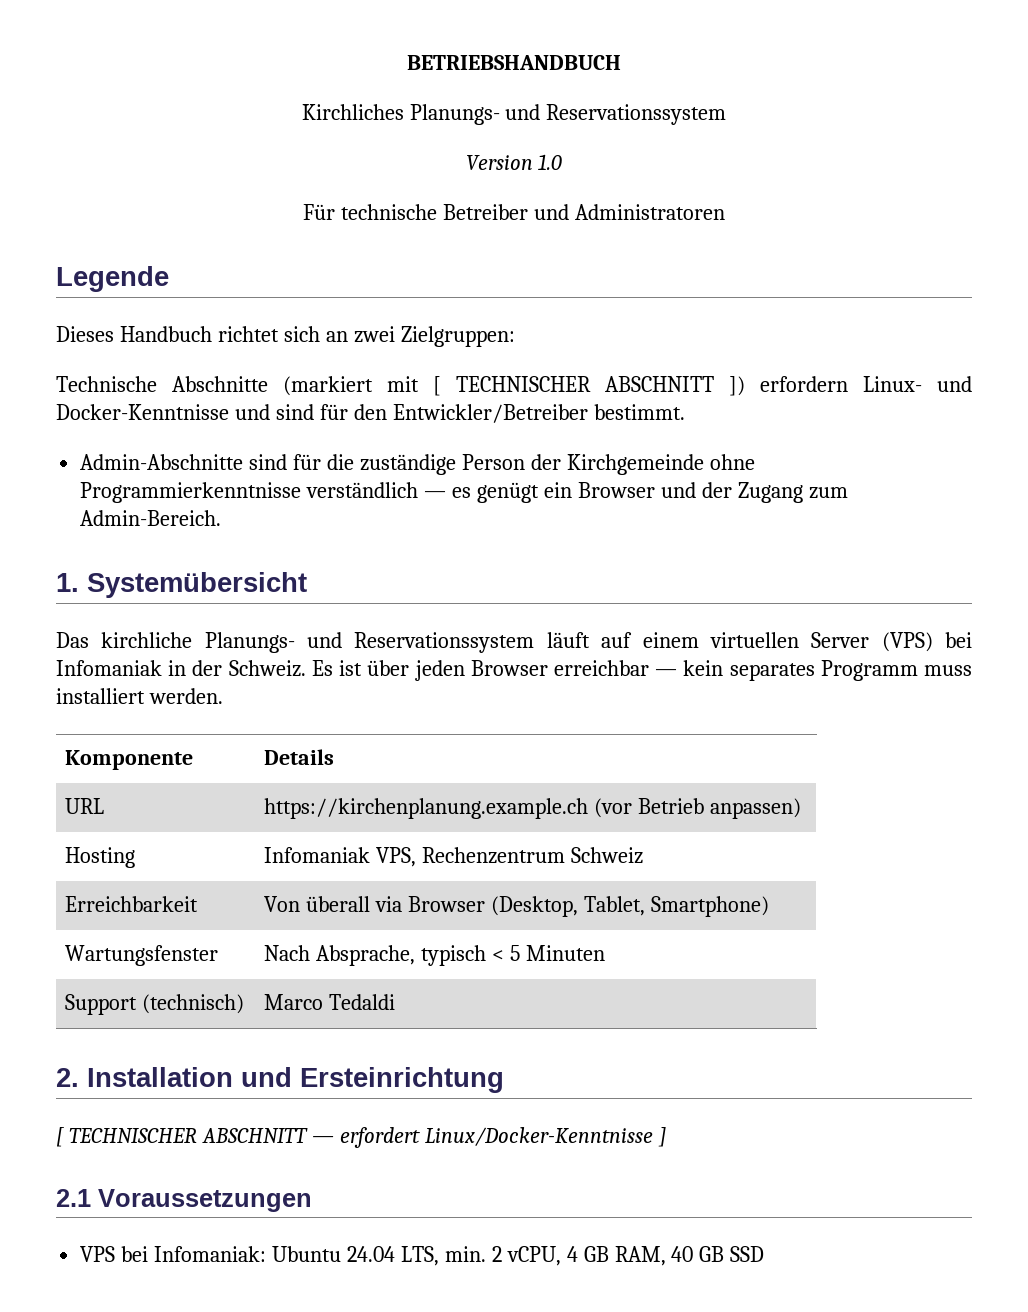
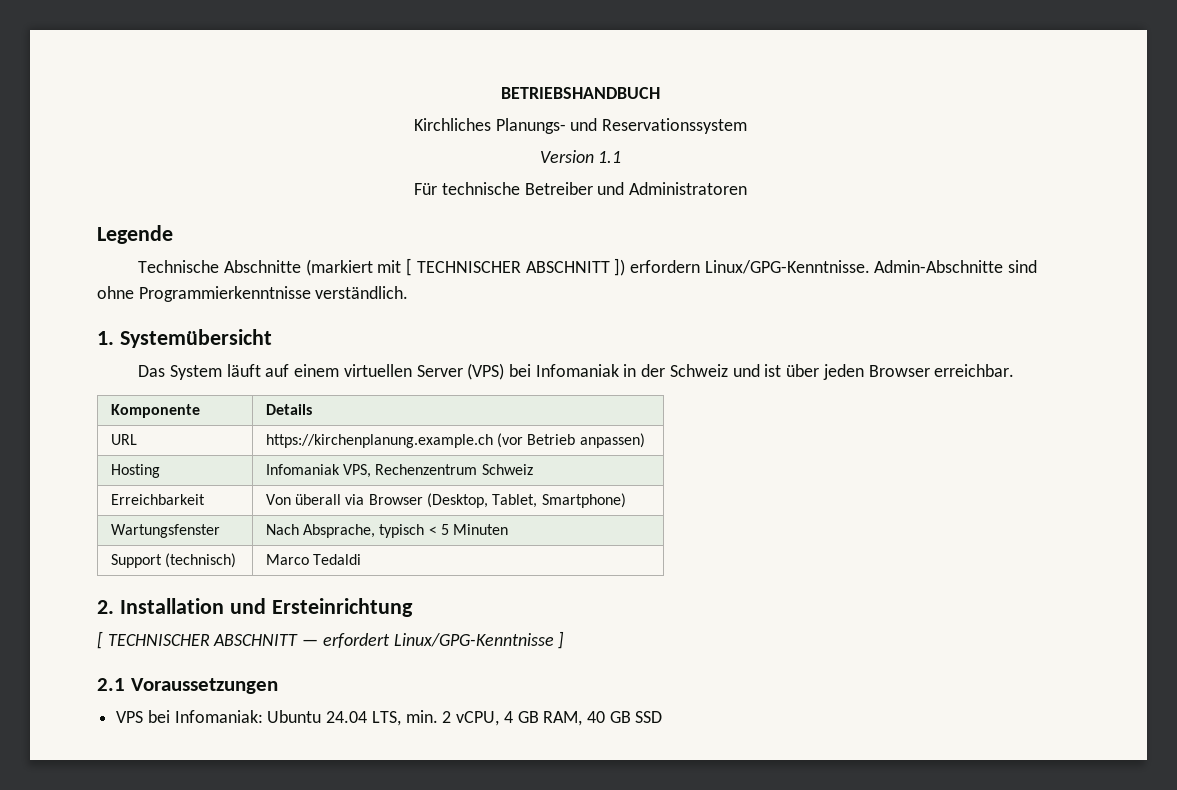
- Version 1.0
+ Version 1.1
- Dieses Handbuch richtet sich an zwei Zielgruppen:
- Technische Abschnitte (markiert mit [ TECHNISCHER ABSCHNITT ]) erfordern Linux- und Docker-Kenntnisse und sind für den Entwickler/Betreiber bestimmt.
- Admin-Abschnitte sind für die zuständige Person der Kirchgemeinde ohne Programmierkenntnisse verständlich — es genügt ein Browser und der Zugang zum Admin-Bereich.
+ Technische Abschnitte (markiert mit [ TECHNISCHER ABSCHNITT ]) erfordern Linux/GPG-Kenntnisse. Admin-Abschnitte sind ohne Programmierkenntnisse verständlich.
- Das kirchliche Planungs- und Reservationssystem läuft auf einem virtuellen Server (VPS) bei Infomaniak in der Schweiz. Es ist über jeden Browser erreichbar — kein separates Programm muss installiert werden.
+ Das System läuft auf einem virtuellen Server (VPS) bei Infomaniak in der Schweiz und ist über jeden Browser erreichbar.
- [ TECHNISCHER ABSCHNITT — erfordert Linux/Docker-Kenntnisse ]
+ [ TECHNISCHER ABSCHNITT — erfordert Linux/GPG-Kenntnisse ]

